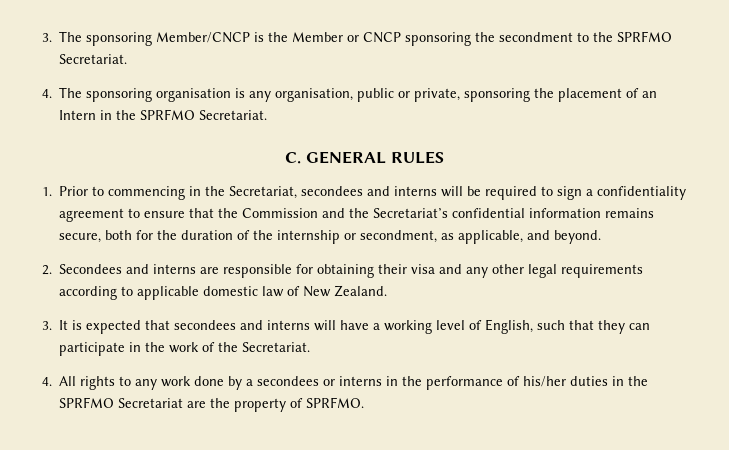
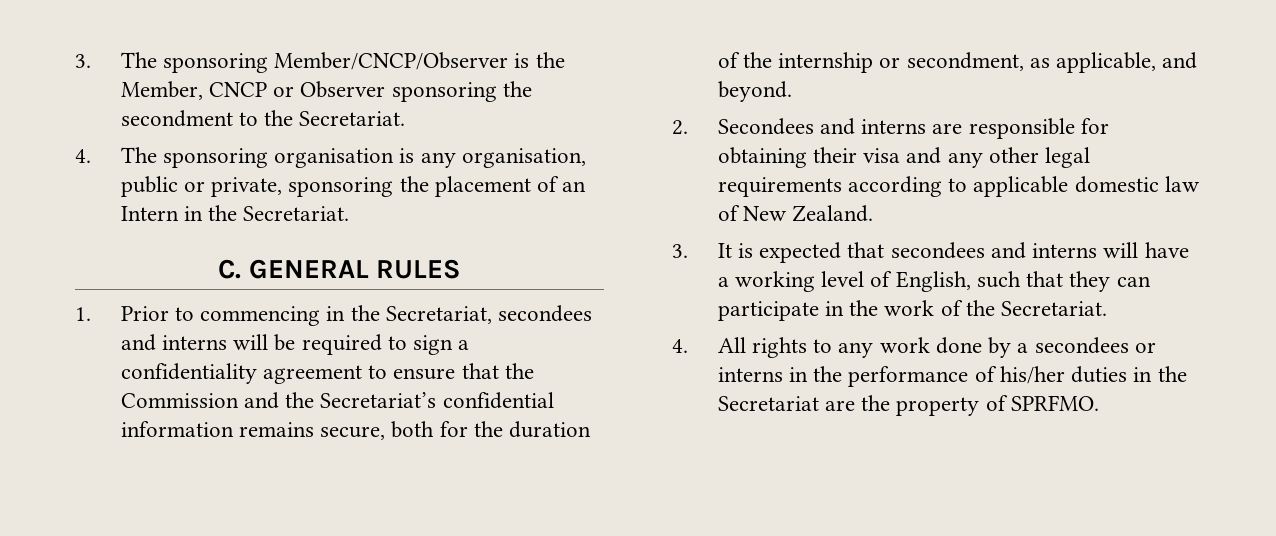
- 3. The sponsoring Member/CNCP is the Member or CNCP sponsoring the secondment to the SPRFMO Secretariat.
+ 3. The sponsoring Member/CNCP/Observer is the Member, CNCP or Observer sponsoring the secondment to the Secretariat.
- 4. The sponsoring organisation is any organisation, public or private, sponsoring the placement of an Intern in the SPRFMO Secretariat.
+ 4. The sponsoring organisation is any organisation, public or private, sponsoring the placement of an Intern in the Secretariat.
- 4. All rights to any work done by a secondees or interns in the performance of his/her duties in the SPRFMO Secretariat are the property of SPRFMO.
+ 4. All rights to any work done by a secondees or interns in the performance of his/her duties in the Secretariat are the property of SPRFMO.

